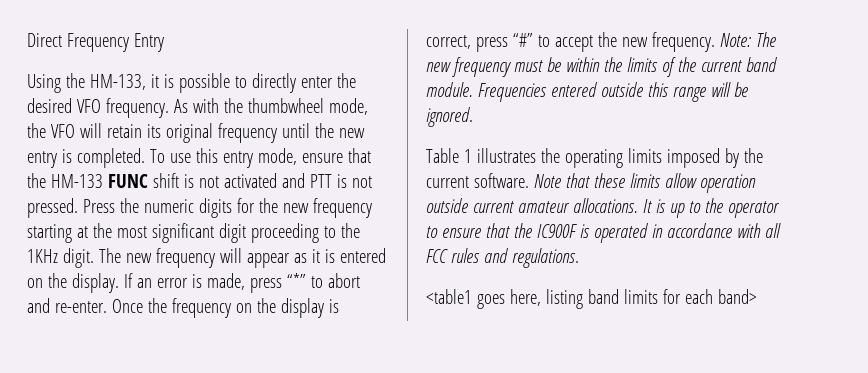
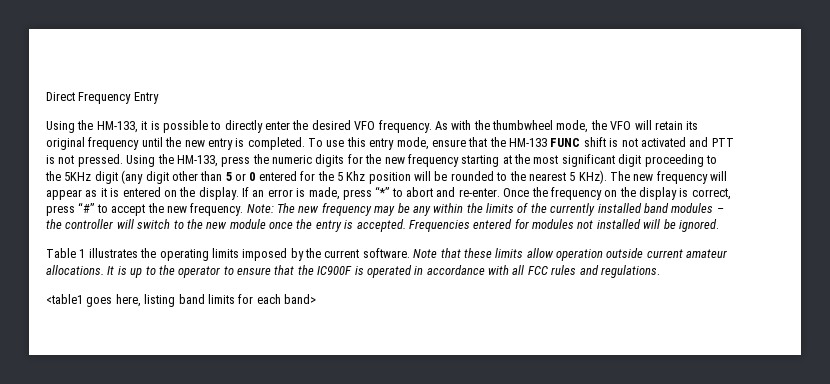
- Press the numeric digits for the new frequency starting at the most significant digit proceeding to the 1KHz digit.
+ Using the HM-133, press the numeric digits for the new frequency starting at the most significant digit proceeding to the 5KHz digit (any digit other than 5 or 0 entered for the 5 Khz position will be rounded to the nearest 5 KHz).
- Note: The new frequency must be within the limits of the current band module. Frequencies entered outside this range will be ignored.
+ Note: The new frequency may be any within the limits of the currently installed band modules – the controller will switch to the new module once the entry is accepted. Frequencies entered for modules not installed will be ignored.

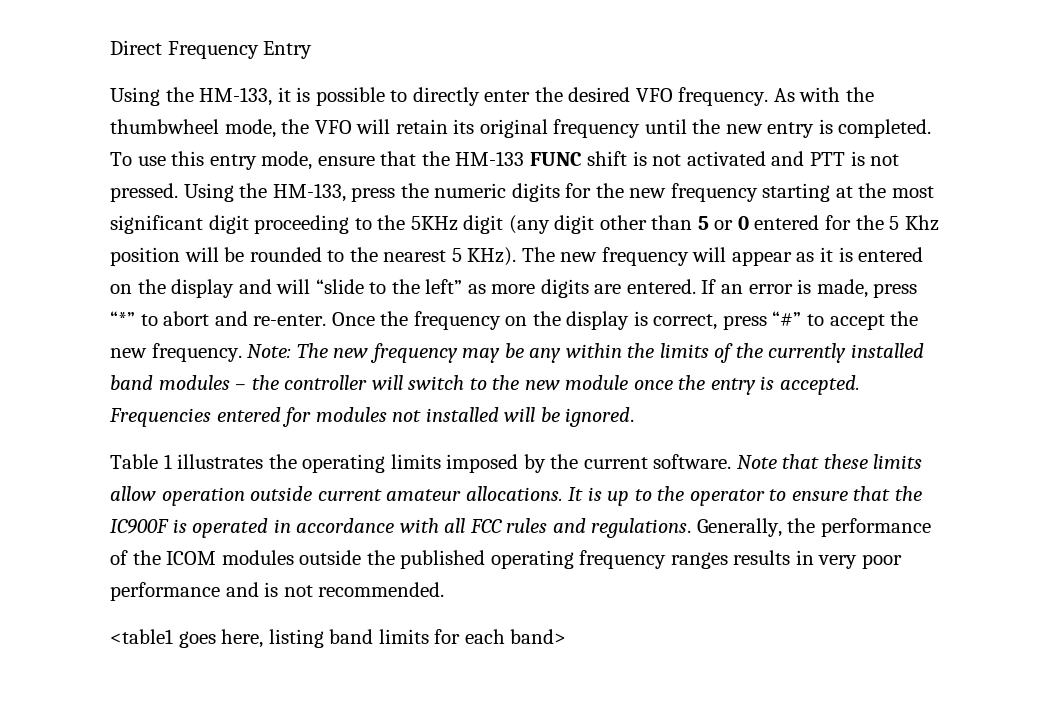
- The new frequency will appear as it is entered on the display.
+ The new frequency will appear as it is entered on the display and will “slide to the left” as more digits are entered.
+ Generally, the performance of the ICOM modules outside the published operating frequency ranges results in very poor performance and is not recommended.

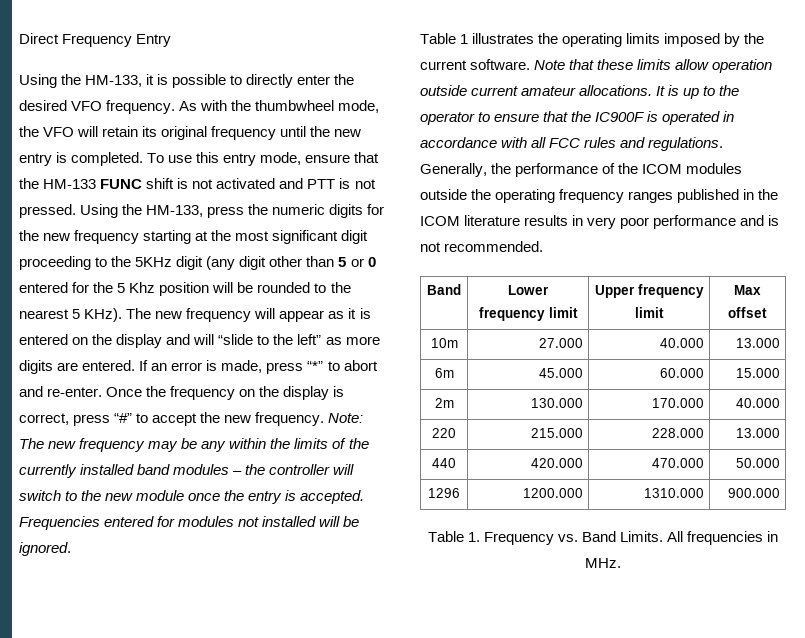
- Generally, the performance of the ICOM modules outside the published operating frequency ranges results in very poor performance and is not recommended.
+ Generally, the performance of the ICOM modules outside the operating frequency ranges published in the ICOM literature results in very poor performance and is not recommended.
- <table1 goes here, listing band limits for each band>
+ Band | Lower frequency limit | Upper frequency limit | Max offset
+ 10m | 27.000 | 40.000 | 13.000
+ 6m | 45.000 | 60.000 | 15.000
+ 2m | 130.000 | 170.000 | 40.000
+ 220 | 215.000 | 228.000 | 13.000
+ 440 | 420.000 | 470.000 | 50.000
+ 1296 | 1200.000 | 1310.000 | 900.000
+ Table 1. Frequency vs. Band Limits. All frequencies in MHz.

